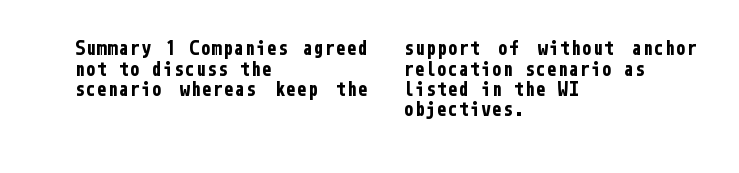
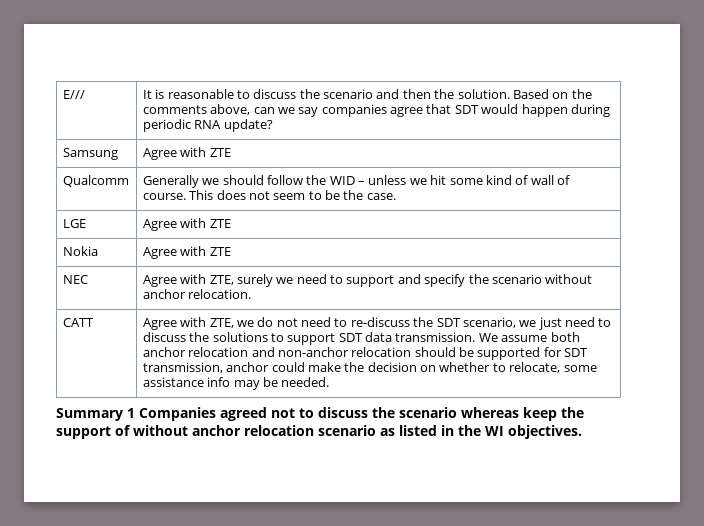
+ E/// | It is reasonable to discuss the scenario and then the solution. Based on the comments above, can we say companies agree that SDT would happen during periodic RNA update?
+ Samsung | Agree with ZTE
+ Qualcomm | Generally we should follow the WID – unless we hit some kind of wall of course. This does not seem to be the case.
+ LGE | Agree with ZTE
+ Nokia | Agree with ZTE
+ NEC | Agree with ZTE, surely we need to support and specify the scenario without anchor relocation.
+ CATT | Agree with ZTE, we do not need to re-discuss the SDT scenario, we just need to discuss the solutions to support SDT data transmission. We assume both anchor relocation and non-anchor relocation should be supported for SDT transmission, anchor could make the decision on whether to relocate, some assistance info may be needed.

